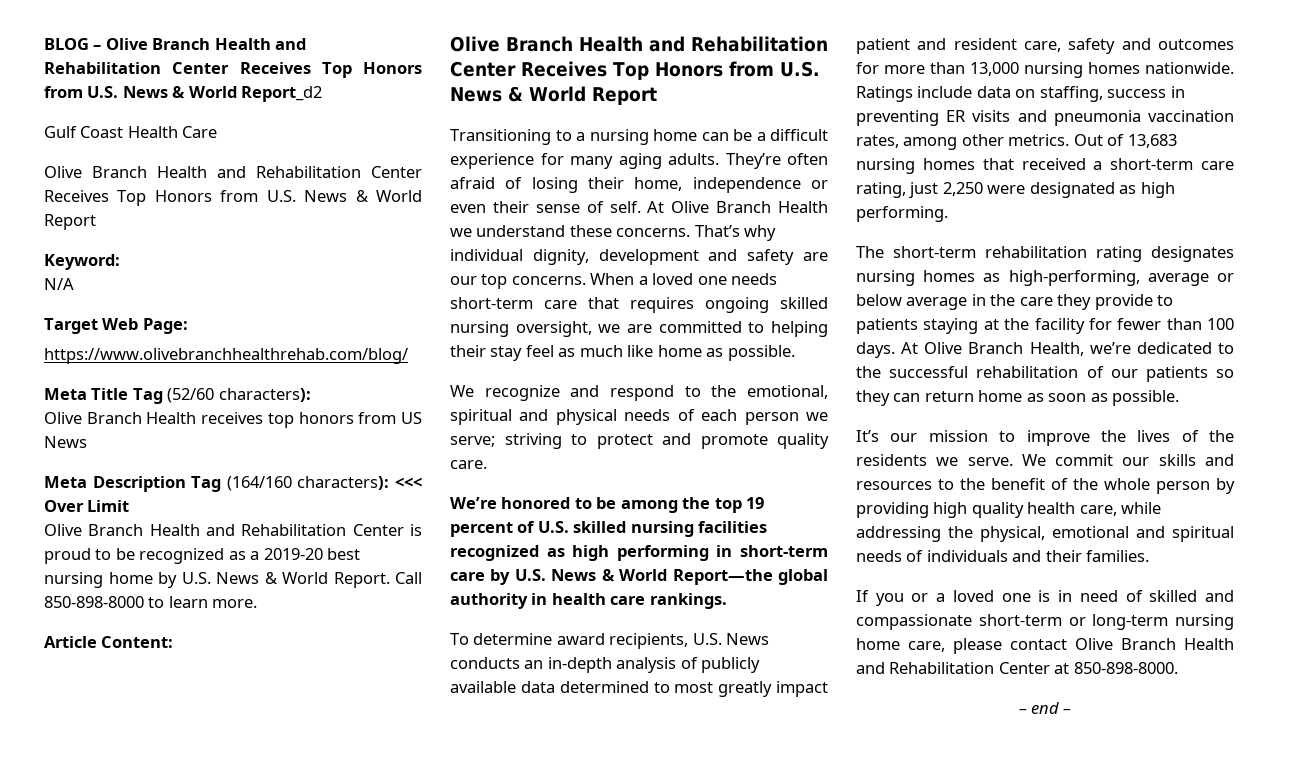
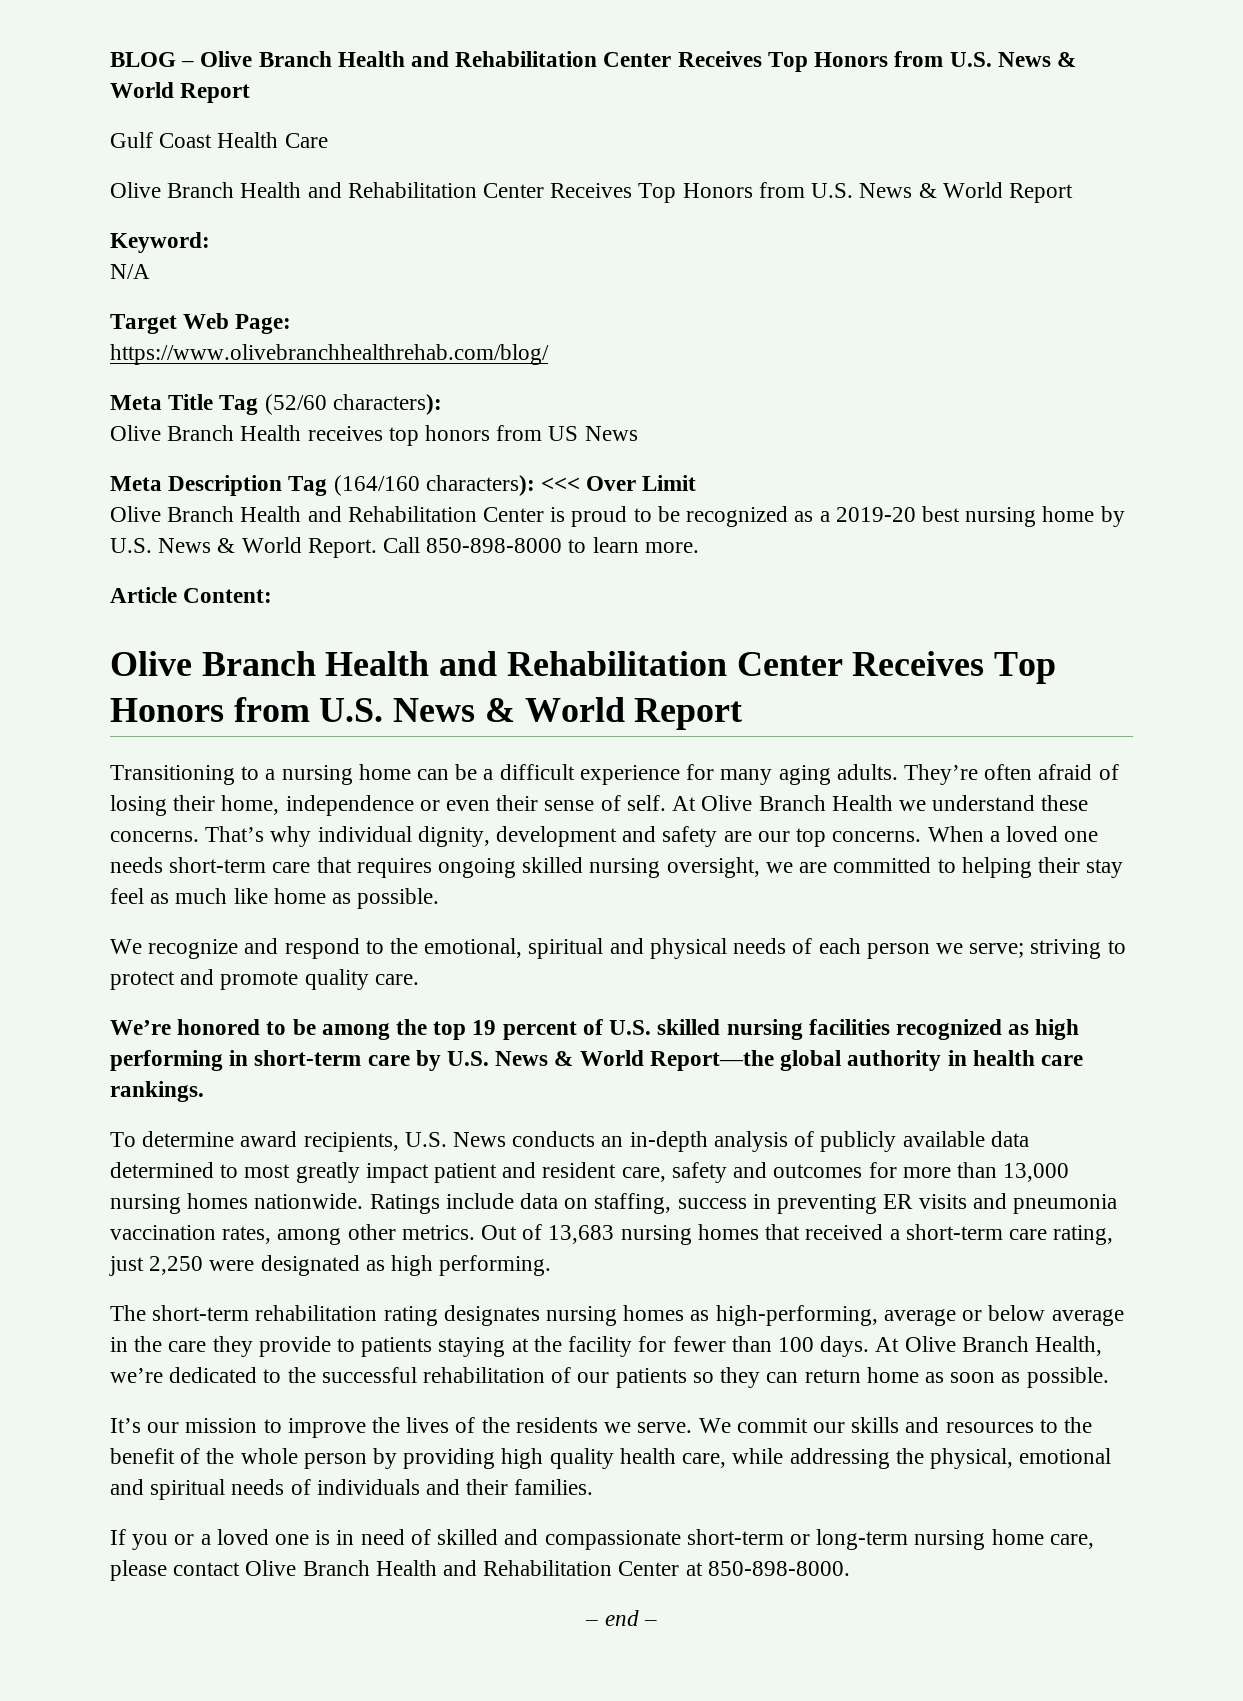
- BLOG – Olive Branch Health and Rehabilitation Center Receives Top Honors from U.S. News & World Report_d2
+ BLOG – Olive Branch Health and Rehabilitation Center Receives Top Honors from U.S. News & World Report

